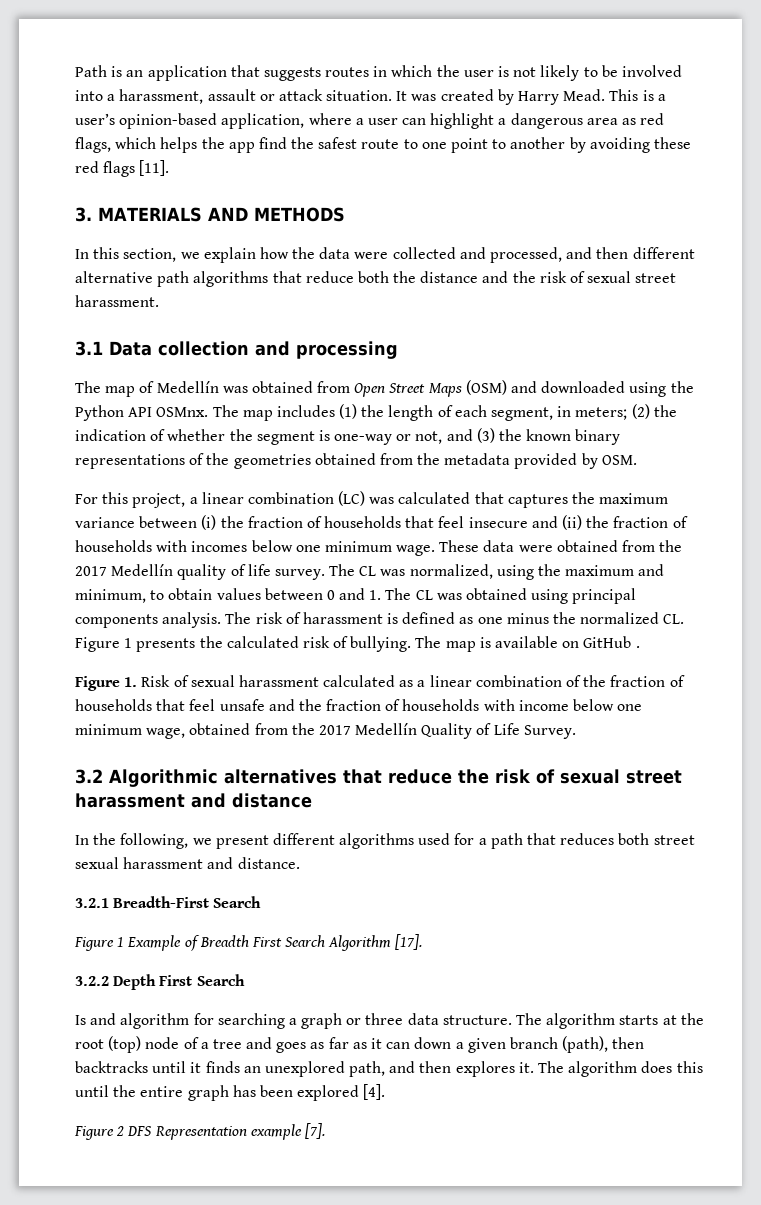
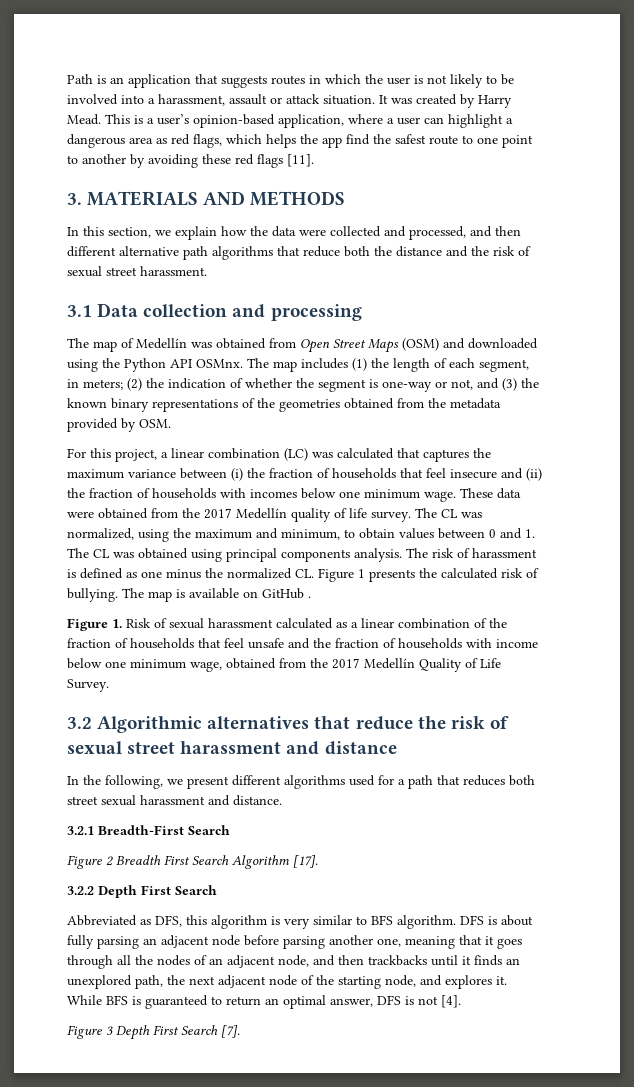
- Figure 1 Example of Breadth First Search Algorithm [17].
+ Figure 2 Breadth First Search Algorithm [17].
- Is and algorithm for searching a graph or three data structure. The algorithm starts at the root (top) node of a tree and goes as far as it can down a given branch (path), then backtracks until it finds an unexplored path, and then explores it. The algorithm does this until the entire graph has been explored [4].
- Figure 2 DFS Representation example [7].
+ Abbreviated as DFS, this algorithm is very similar to BFS algorithm. DFS is about fully parsing an adjacent node before parsing another one, meaning that it goes through all the nodes of an adjacent node, and then trackbacks until it finds an unexplored path, the next adjacent node of the starting node, and explores it. While BFS is guaranteed to return an optimal answer, DFS is not [4].
+ Figure 3 Depth First Search [7].

